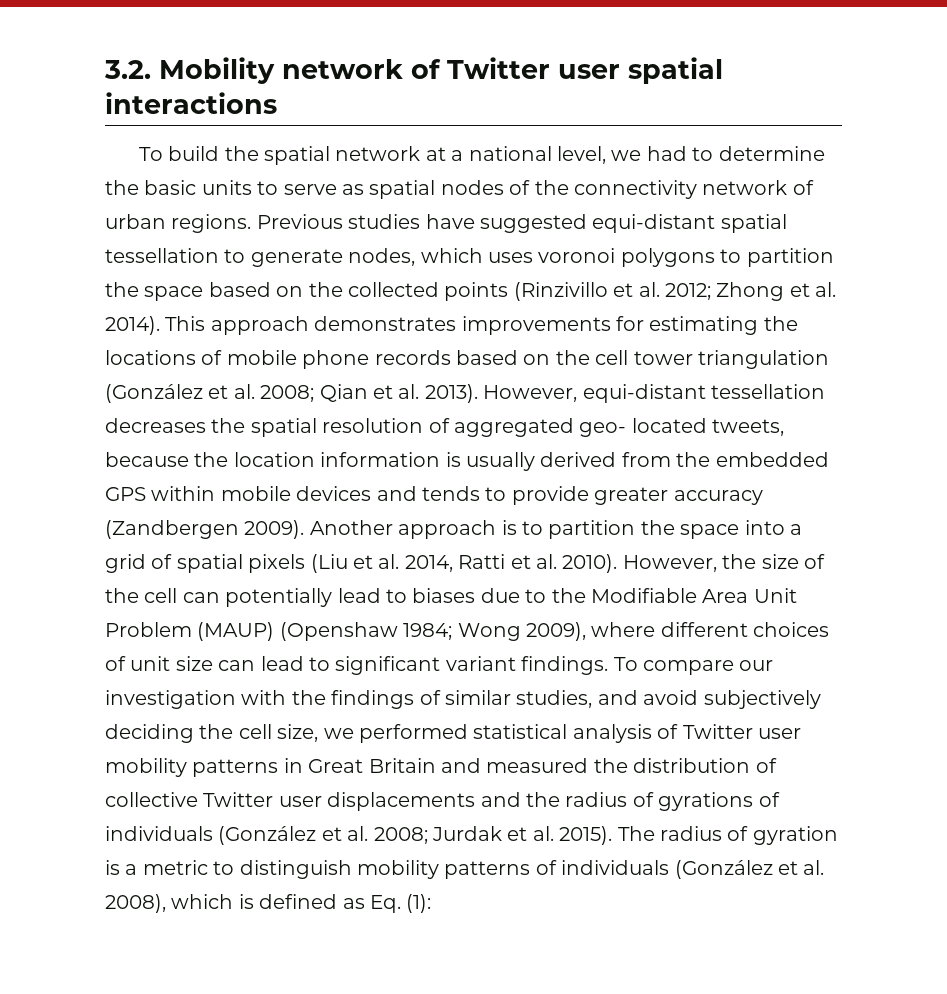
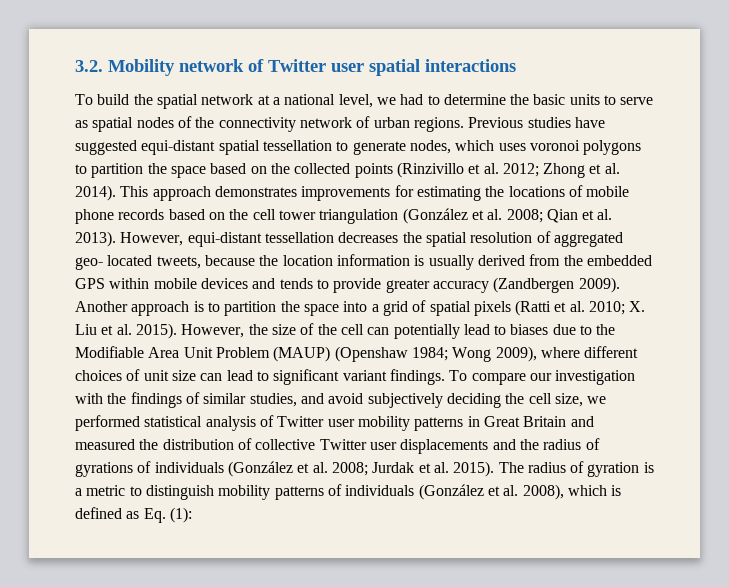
- Another approach is to partition the space into a grid of spatial pixels (Liu et al. 2014, Ratti et al. 2010).
+ Another approach is to partition the space into a grid of spatial pixels (Ratti et al. 2010; X. Liu et al. 2015).

